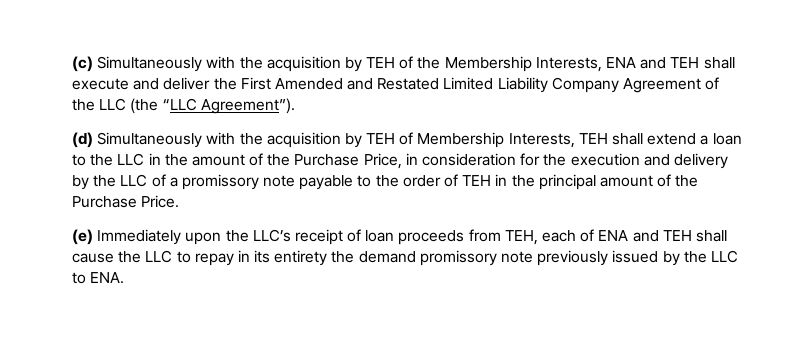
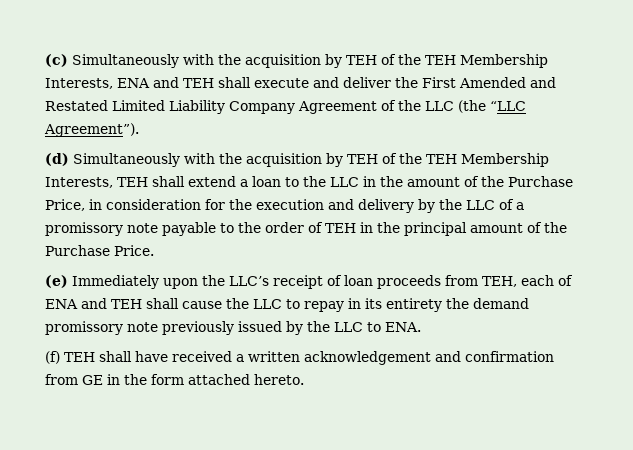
- (c) Simultaneously with the acquisition by TEH of the Membership Interests, ENA and TEH shall execute and deliver the First Amended and Restated Limited Liability Company Agreement of the LLC (the “LLC Agreement”).
+ (c) Simultaneously with the acquisition by TEH of the TEH Membership Interests, ENA and TEH shall execute and deliver the First Amended and Restated Limited Liability Company Agreement of the LLC (the “LLC Agreement”).
- (d) Simultaneously with the acquisition by TEH of Membership Interests, TEH shall extend a loan to the LLC in the amount of the Purchase Price, in consideration for the execution and delivery by the LLC of a promissory note payable to the order of TEH in the principal amount of the Purchase Price.
+ (d) Simultaneously with the acquisition by TEH of the TEH Membership Interests, TEH shall extend a loan to the LLC in the amount of the Purchase Price, in consideration for the execution and delivery by the LLC of a promissory note payable to the order of TEH in the principal amount of the Purchase Price.
+ (f) TEH shall have received a written acknowledgement and confirmation from GE in the form attached hereto.

